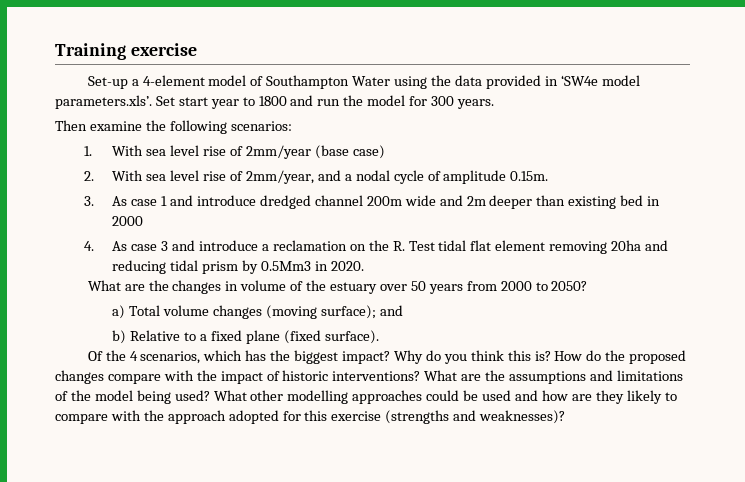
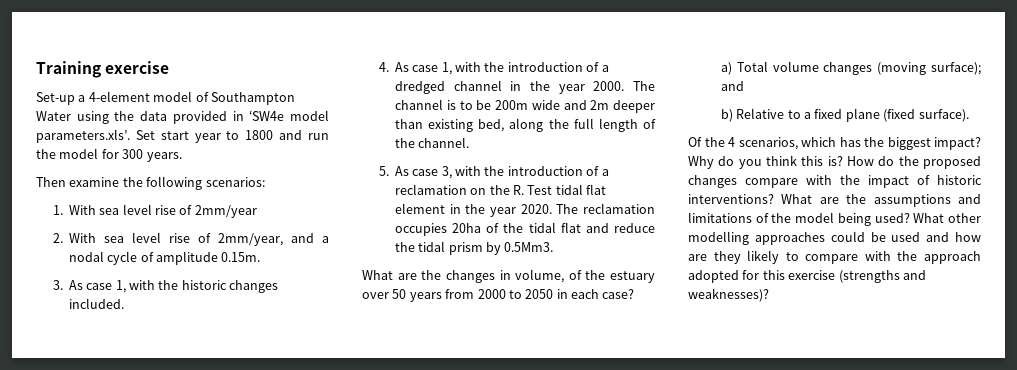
- 1. With sea level rise of 2mm/year (base case)
+ 1. With sea level rise of 2mm/year
- 3. As case 1 and introduce dredged channel 200m wide and 2m deeper than existing bed in 2000
- 4. As case 3 and introduce a reclamation on the R. Test tidal flat element removing 20ha and reducing tidal prism by 0.5Mm3 in 2020.
+ 3. As case 1, with the historic changes included.
+ 4. As case 1, with the introduction of a dredged channel in the year 2000. The channel is to be 200m wide and 2m deeper than existing bed, along the full length of the channel.
+ 5. As case 3, with the introduction of a reclamation on the R. Test tidal flat element in the year 2020. The reclamation occupies 20ha of the tidal flat and reduce the tidal prism by 0.5Mm3.
- What are the changes in volume of the estuary over 50 years from 2000 to 2050?
+ What are the changes in volume, of the estuary over 50 years from 2000 to 2050 in each case?

